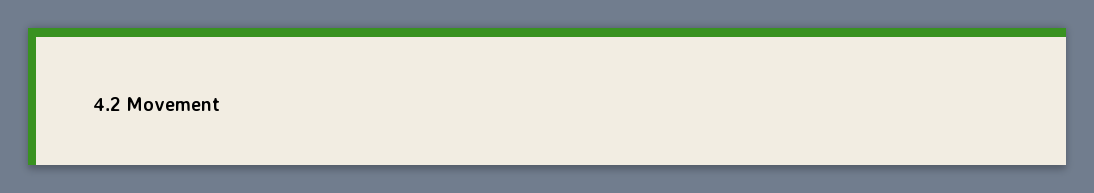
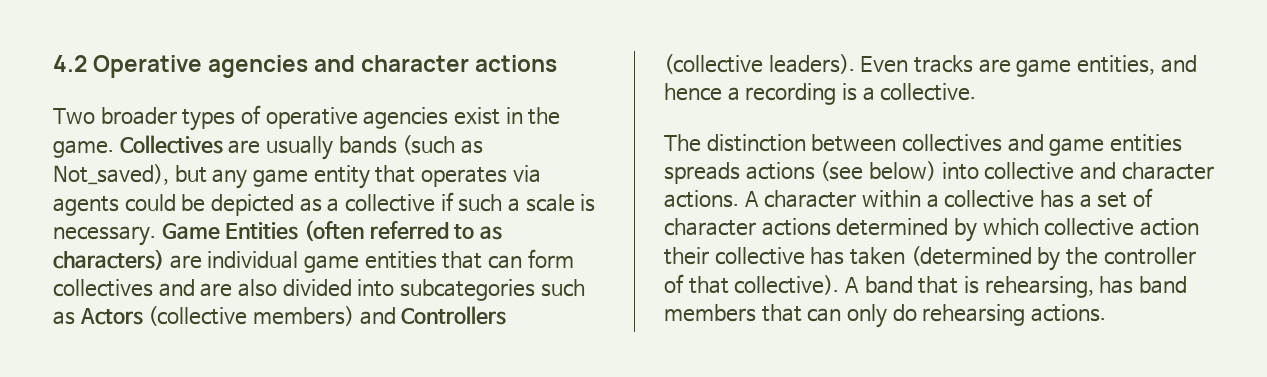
- 4.2 Movement
+ 4.2 Operative agencies and character actions
+ Two broader types of operative agencies exist in the game. Collectives are usually bands (such as Not_saved), but any game entity that operates via agents could be depicted as a collective if such a scale is necessary. Game Entities (often referred to as characters) are individual game entities that can form collectives and are also divided into subcategories such as Actors (collective members) and Controllers (collective leaders). Even tracks are game entities, and hence a recording is a collective.
+ The distinction between collectives and game entities spreads actions (see below) into collective and character actions. A character within a collective has a set of character actions determined by which collective action their collective has taken (determined by the controller of that collective). A band that is rehearsing, has band members that can only do rehearsing actions.

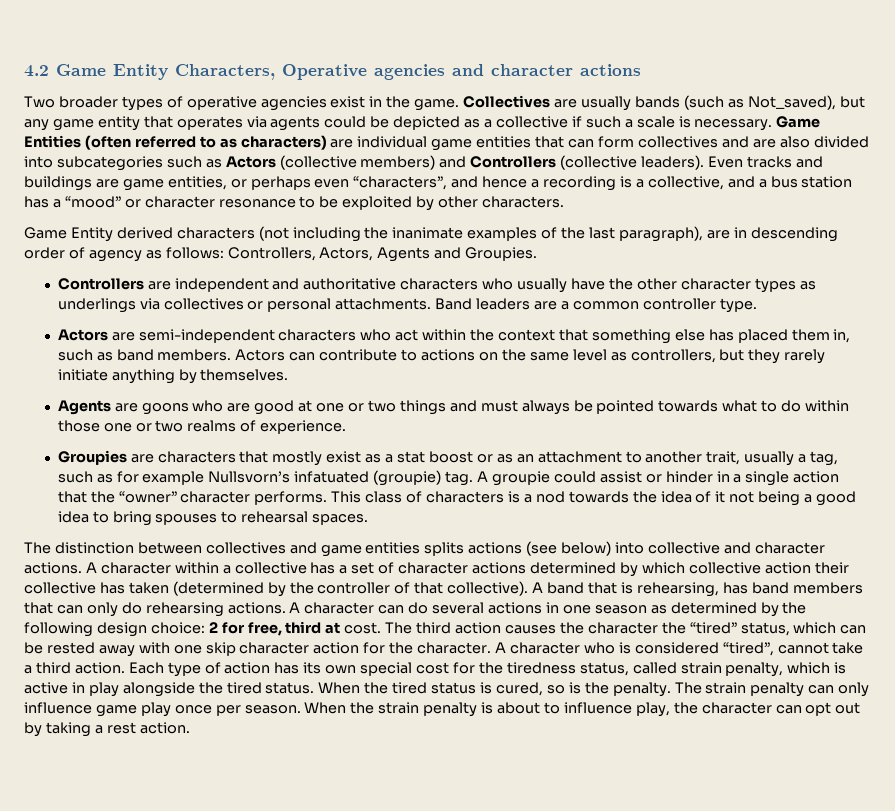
- 4.2 Operative agencies and character actions
+ 4.2 Game Entity Characters, Operative agencies and character actions
- Even tracks are game entities, and hence a recording is a collective.
+ Even tracks and buildings are game entities, or perhaps even “characters”, and hence a recording is a collective, and a bus station has a “mood” or character resonance to be exploited by other characters.
+ Game Entity derived characters (not including the inanimate examples of the last paragraph), are in descending order of agency as follows: Controllers, Actors, Agents and Groupies.
+ Controllers are independent and authoritative characters who usually have the other character types as underlings via collectives or personal attachments. Band leaders are a common controller type.
+ Actors are semi-independent characters who act within the context that something else has placed them in, such as band members. Actors can contribute to actions on the same level as controllers, but they rarely initiate anything by themselves.
+ Agents are goons who are good at one or two things and must always be pointed towards what to do within those one or two realms of experience.
+ Groupies are characters that mostly exist as a stat boost or as an attachment to another trait, usually a tag, such as for example Nullsvorn’s infatuated (groupie) tag. A groupie could assist or hinder in a single action that the “owner” character performs. This class of characters is a nod towards the idea of it not being a good idea to bring spouses to rehearsal spaces.
- The distinction between collectives and game entities spreads actions (see below) into collective and character actions.
+ The distinction between collectives and game entities splits actions (see below) into collective and character actions.
+ A character can do several actions in one season as determined by the following design choice: 2 for free, third at cost. The third action causes the character the “tired” status, which can be rested away with one skip character action for the character. A character who is considered “tired”, cannot take a third action. Each type of action has its own special cost for the tiredness status, called strain penalty, which is active in play alongside the tired status. When the tired status is cured, so is the penalty. The strain penalty can only influence game play once per season. When the strain penalty is about to influence play, the character can opt out by taking a rest action.

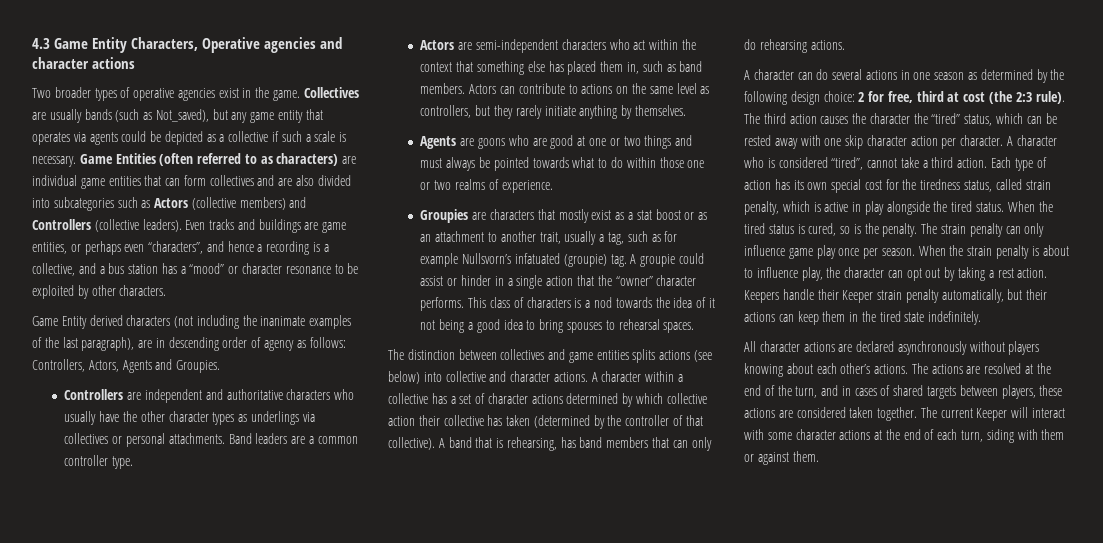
- 4.2 Game Entity Characters, Operative agencies and character actions
+ 4.3 Game Entity Characters, Operative agencies and character actions
- A band that is rehearsing, has band members that can only do rehearsing actions. A character can do several actions in one season as determined by the following design choice: 2 for free, third at cost.
+ A band that is rehearsing, has band members that can only do rehearsing actions.
+ A character can do several actions in one season as determined by the following design choice: 2 for free, third at cost (the 2:3 rule).
- The third action causes the character the “tired” status, which can be rested away with one skip character action for the character.
+ The third action causes the character the “tired” status, which can be rested away with one skip character action per character.
+ Keepers handle their Keeper strain penalty automatically, but their actions can keep them in the tired state indefinitely.
+ All character actions are declared asynchronously without players knowing about each other’s actions. The actions are resolved at the end of the turn, and in cases of shared targets between players, these actions are considered taken together. The current Keeper will interact with some character actions at the end of each turn, siding with them or against them.

